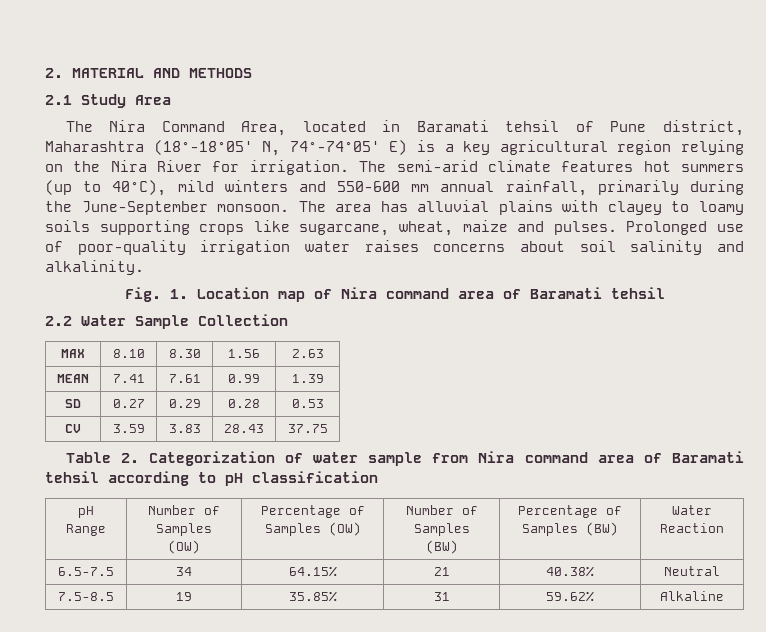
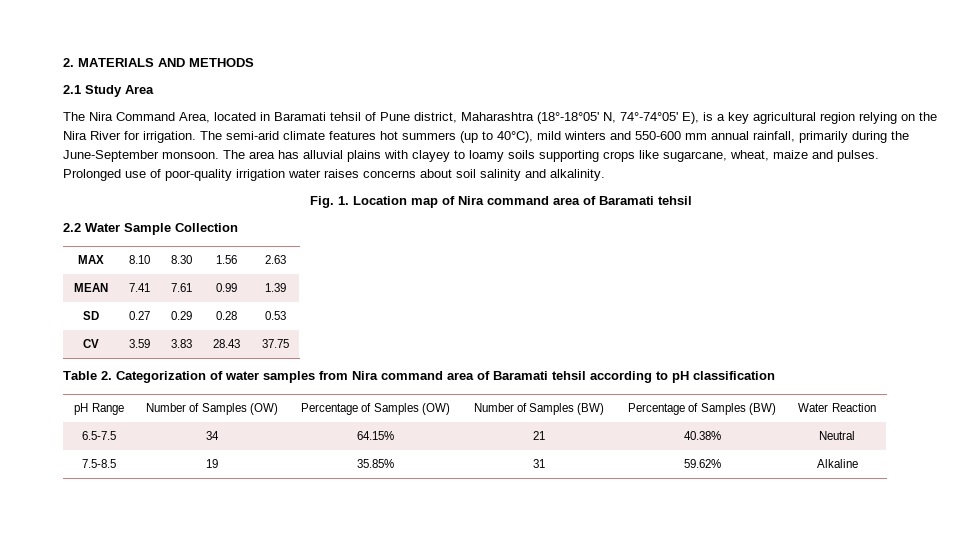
- 2. MATERIAL AND METHODS
+ 2. MATERIALS AND METHODS
- The Nira Command Area, located in Baramati tehsil of Pune district, Maharashtra (18°-18°05' N, 74°-74°05' E) is a key agricultural region relying on the Nira River for irrigation.
+ The Nira Command Area, located in Baramati tehsil of Pune district, Maharashtra (18°-18°05' N, 74°-74°05' E), is a key agricultural region relying on the Nira River for irrigation.
- Table 2. Categorization of water sample from Nira command area of Baramati tehsil according to pH classification
+ Table 2. Categorization of water samples from Nira command area of Baramati tehsil according to pH classification

